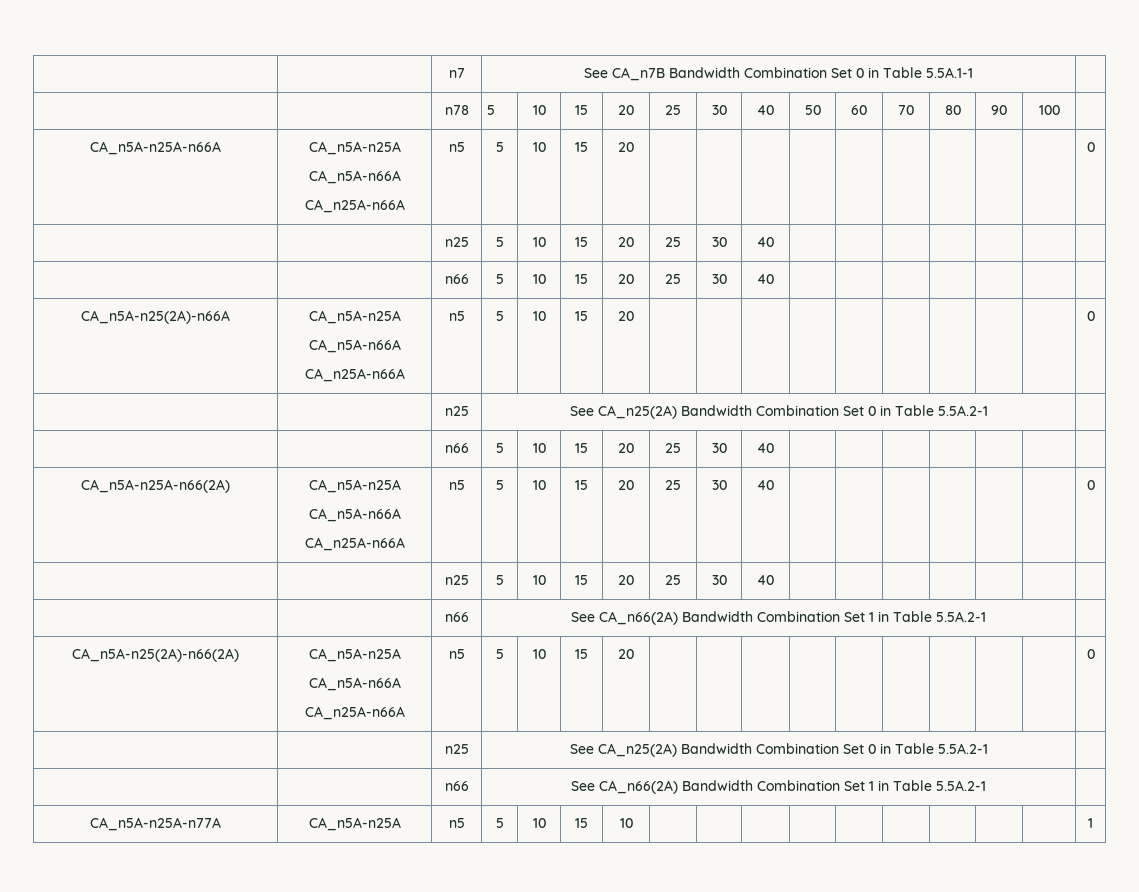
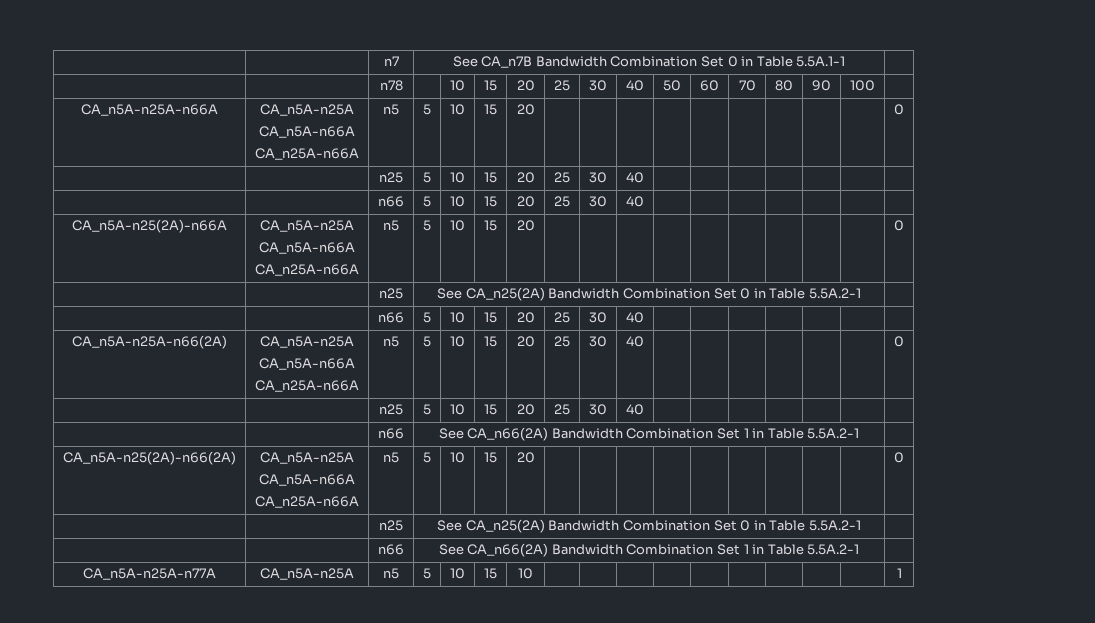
- | | n78 | 5 | 10 | 15 | 20 | 25 | 30 | 40 | 50 | 60 | 70 | 80 | 90 | 100 |
+ | | n78 | | 10 | 15 | 20 | 25 | 30 | 40 | 50 | 60 | 70 | 80 | 90 | 100 |

